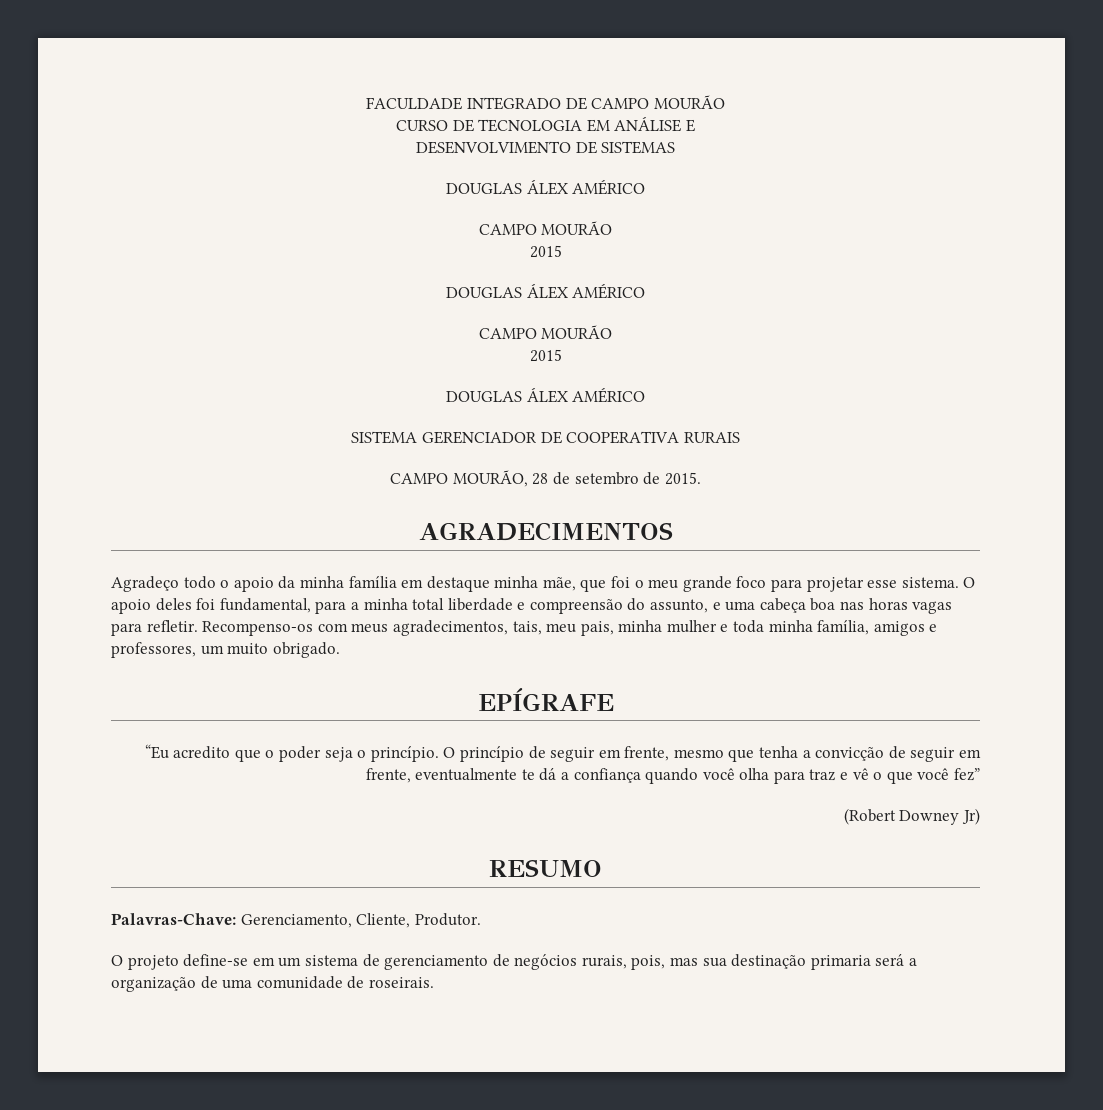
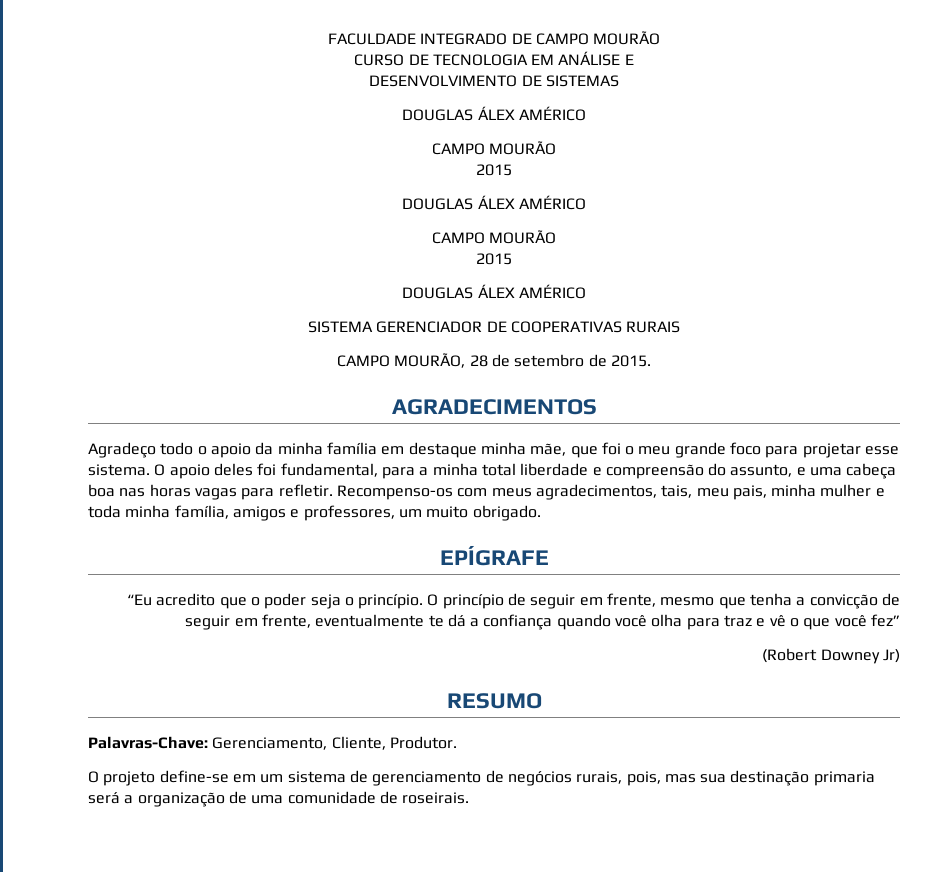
- SISTEMA GERENCIADOR DE COOPERATIVA RURAIS
+ SISTEMA GERENCIADOR DE COOPERATIVAS RURAIS

